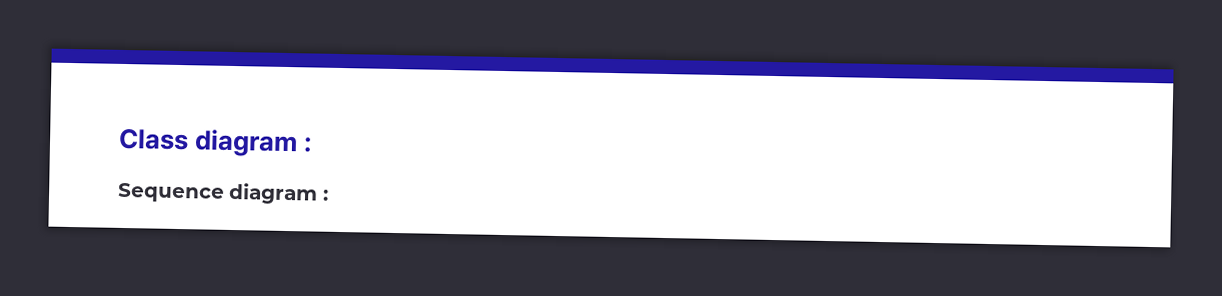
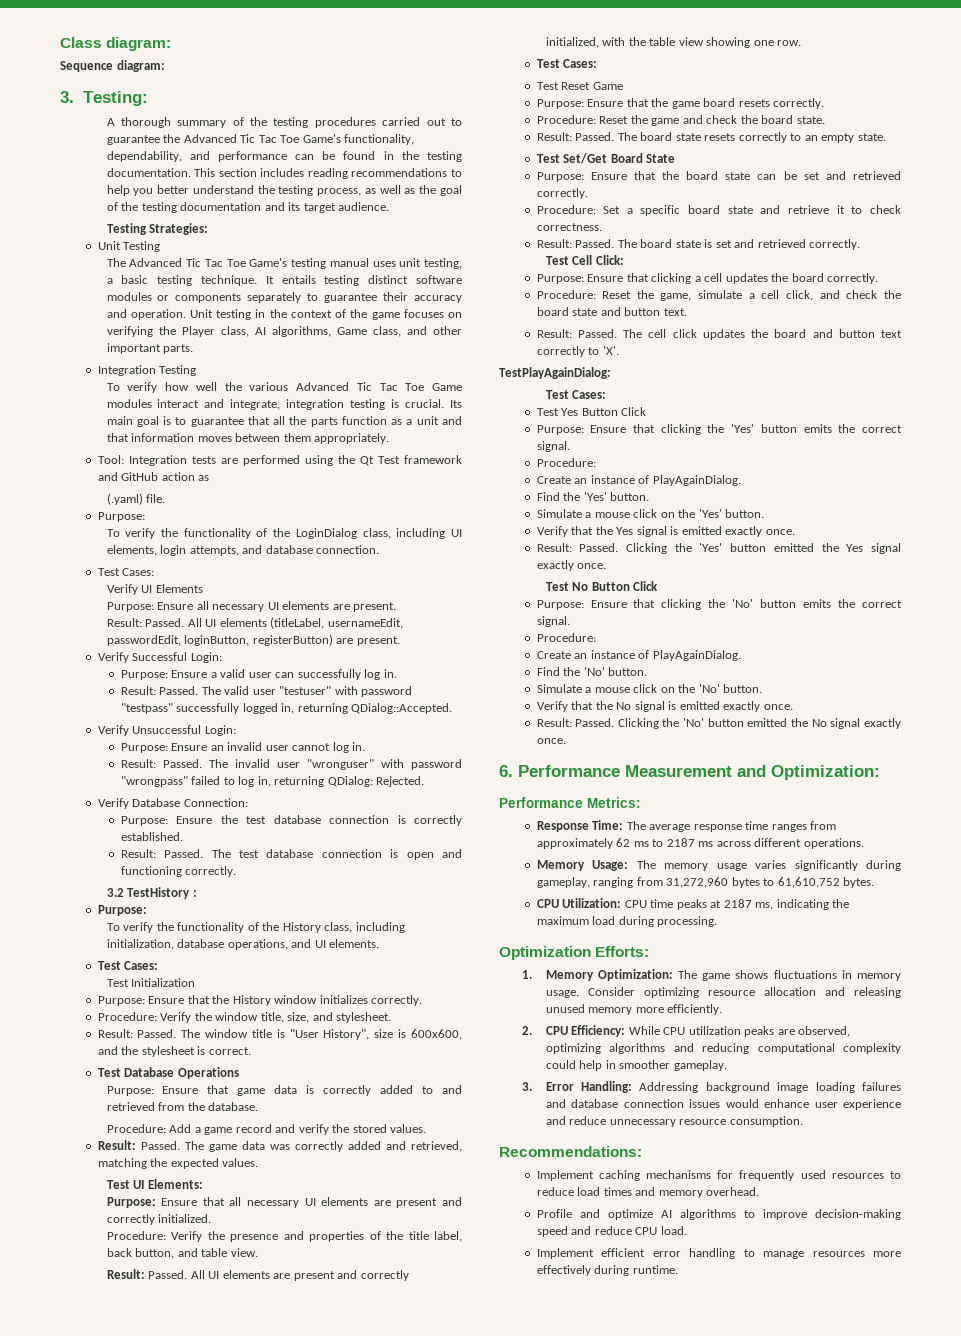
- Class diagram :
- Sequence diagram :
+ Class diagram:
+ Sequence diagram:
+ 3. Testing:
+ A thorough summary of the testing procedures carried out to guarantee the Advanced Tic Tac Toe Game's functionality, dependability, and performance can be found in the testing documentation. This section includes reading recommendations to help you better understand the testing process, as well as the goal of the testing documentation and its target audience.
+ Testing Strategies:
+ Unit Testing
+ The Advanced Tic Tac Toe Game's testing manual uses unit testing, a basic testing technique. It entails testing distinct software modules or components separately to guarantee their accuracy and operation. Unit testing in the context of the game focuses on verifying the Player class, AI algorithms, Game class, and other important parts.
+ Integration Testing
+ To verify how well the various Advanced Tic Tac Toe Game modules interact and integrate, integration testing is crucial. Its main goal is to guarantee that all the parts function as a unit and that information moves between them appropriately.
+ Tool: Integration tests are performed using the Qt Test framework and GitHub action as
+ (.yaml) file.
+ Purpose:
+ To verify the functionality of the LoginDialog class, including UI elements, login attempts, and database connection.
+ Test Cases:
+ Verify UI Elements
+ Purpose: Ensure all necessary UI elements are present.
+ Result: Passed. All UI elements (titleLabel, usernameEdit, passwordEdit, loginButton, registerButton) are present.
+ Verify Successful Login:
+ Purpose: Ensure a valid user can successfully log in.
+ Result: Passed. The valid user "testuser" with password "testpass" successfully logged in, returning QDialog::Accepted.
+ Verify Unsuccessful Login:
+ Purpose: Ensure an invalid user cannot log in.
+ Result: Passed. The invalid user "wronguser" with password "wrongpass" failed to log in, returning QDialog: Rejected.
+ Verify Database Connection:
+ Purpose: Ensure the test database connection is correctly established.
+ Result: Passed. The test database connection is open and functioning correctly.
+ 3.2 TestHistory :
+ Purpose:
+ To verify the functionality of the History class, including initialization, database operations, and UI elements.
+ Test Cases:
+ Test Initialization
+ Purpose: Ensure that the History window initializes correctly.
+ Procedure: Verify the window title, size, and stylesheet.
+ Result: Passed. The window title is "User History", size is 600x600, and the stylesheet is correct.
+ Test Database Operations
+ Purpose: Ensure that game data is correctly added to and retrieved from the database.
+ Procedure: Add a game record and verify the stored values.
+ Result: Passed. The game data was correctly added and retrieved, matching the expected values.
+ Test UI Elements:
+ Purpose: Ensure that all necessary UI elements are present and correctly initialized.
+ Procedure: Verify the presence and properties of the title label, back button, and table view.
+ Result: Passed. All UI elements are present and correctly initialized, with the table view showing one row.
+ Test Cases:
+ Test Reset Game
+ Purpose: Ensure that the game board resets correctly.
+ Procedure: Reset the game and check the board state.
+ Result: Passed. The board state resets correctly to an empty state.
+ Test Set/Get Board State
+ Purpose: Ensure that the board state can be set and retrieved correctly.
+ Procedure: Set a specific board state and retrieve it to check correctness.
+ Result: Passed. The board state is set and retrieved correctly.
+ Test Cell Click:
+ Purpose: Ensure that clicking a cell updates the board correctly.
+ Procedure: Reset the game, simulate a cell click, and check the board state and button text.
+ Result: Passed. The cell click updates the board and button text correctly to 'X'.
+ TestPlayAgainDialog:
+ Test Cases:
+ Test Yes Button Click
+ Purpose: Ensure that clicking the 'Yes' button emits the correct signal.
+ Procedure:
+ Create an instance of PlayAgainDialog.
+ Find the 'Yes' button.
+ Simulate a mouse click on the 'Yes' button.
+ Verify that the Yes signal is emitted exactly once.
+ Result: Passed. Clicking the 'Yes' button emitted the Yes signal exactly once.
+ Test No Button Click
+ Purpose: Ensure that clicking the 'No' button emits the correct signal.
+ Procedure:
+ Create an instance of PlayAgainDialog.
+ Find the 'No' button.
+ Simulate a mouse click on the 'No' button.
+ Verify that the No signal is emitted exactly once.
+ Result: Passed. Clicking the 'No' button emitted the No signal exactly once.
+ 6. Performance Measurement and Optimization:
+ Performance Metrics:
+ Response Time: The average response time ranges from approximately 62 ms to 2187 ms across different operations.
+ Memory Usage: The memory usage varies significantly during gameplay, ranging from 31,272,960 bytes to 61,610,752 bytes.
+ CPU Utilization: CPU time peaks at 2187 ms, indicating the maximum load during processing.
+ Optimization Efforts:
+ 1. Memory Optimization: The game shows fluctuations in memory usage. Consider optimizing resource allocation and releasing unused memory more efficiently.
+ 2. CPU Efficiency: While CPU utilization peaks are observed, optimizing algorithms and reducing computational complexity could help in smoother gameplay.
+ 3. Error Handling: Addressing background image loading failures and database connection issues would enhance user experience and reduce unnecessary resource consumption.
+ Recommendations:
+ Implement caching mechanisms for frequently used resources to reduce load times and memory overhead.
+ Profile and optimize AI algorithms to improve decision-making speed and reduce CPU load.
+ Implement efficient error handling to manage resources more effectively during runtime.

